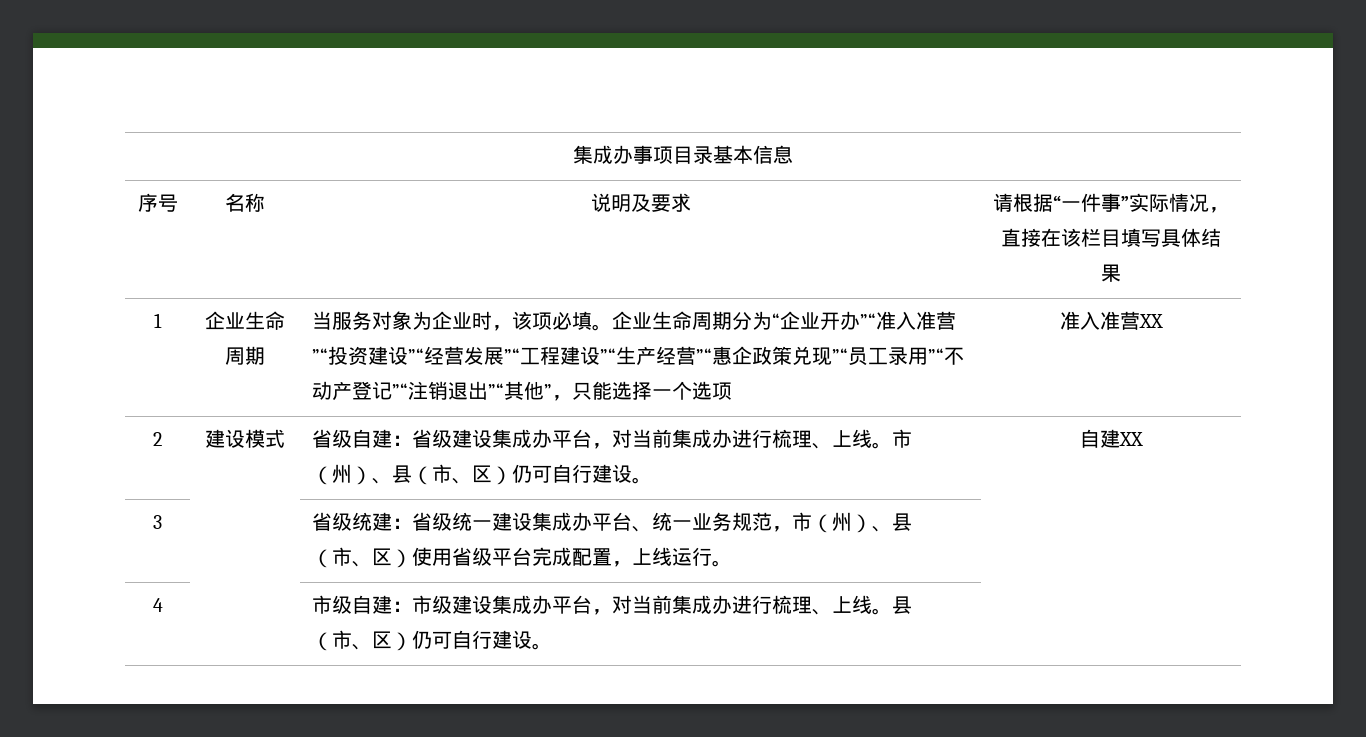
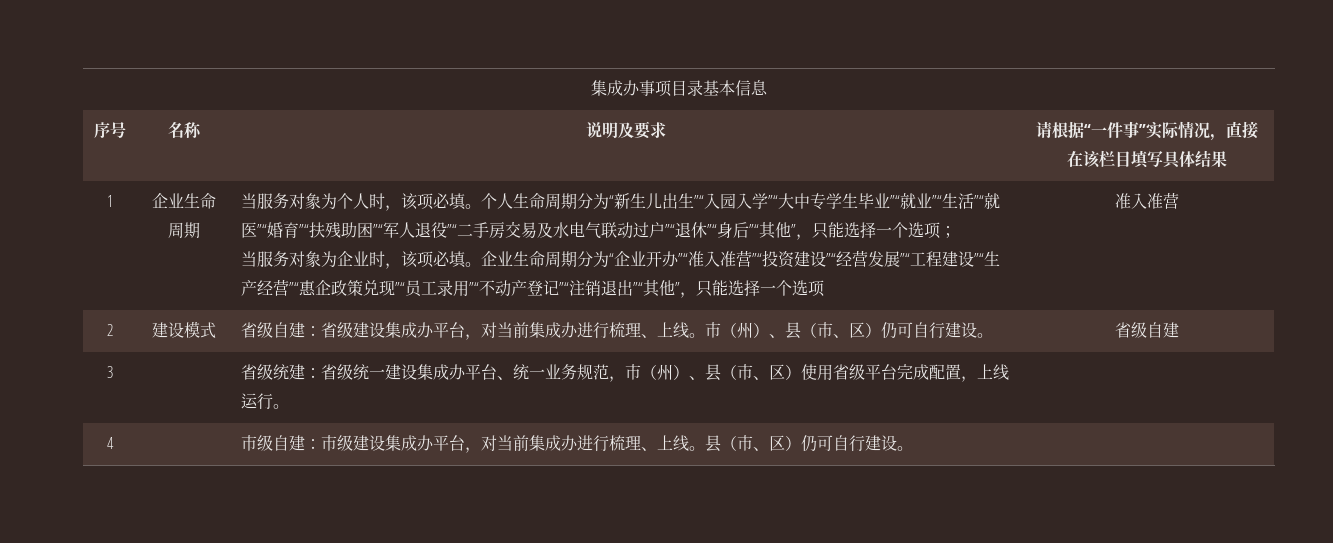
+ 当服务对象为个人时，该项必填。个人生命周期分为“新生儿出生”“入园入学”“大中专学生毕业”“就业”“生活”“就医”“婚育”“扶残助困”“军人退役”“二手房交易及水电气联动过户”“退休”“身后”“其他”，只能选择一个选项；
- 企业生命周期分为“企业开办”“准入准营”“投资建设”“经营发展”“工程建设”“生产经营”“惠企政策兑现”“员工录用”“不动产登记”“注销退出”“其他”，只能选择一个选项 | 准入准营XX
+ 企业生命周期分为“企业开办”“准入准营”“投资建设”“经营发展”“工程建设”“生产经营”“惠企政策兑现”“员工录用”“不动产登记”“注销退出”“其他”，只能选择一个选项 | 准入准营
- 2 | 建设模式 | 省级自建：省级建设集成办平台，对当前集成办进行梳理、上线。市（州）、县（市、区）仍可自行建设。 | 自建XX
+ 2 | 建设模式 | 省级自建：省级建设集成办平台，对当前集成办进行梳理、上线。市（州）、县（市、区）仍可自行建设。 | 省级自建

